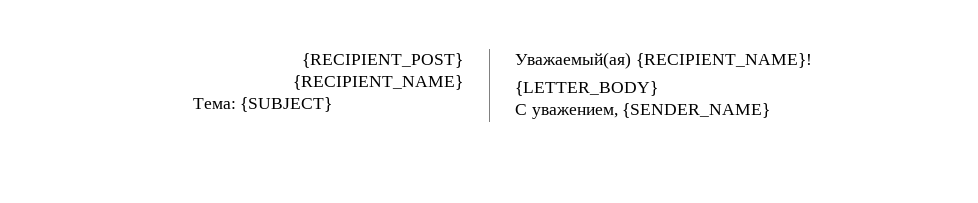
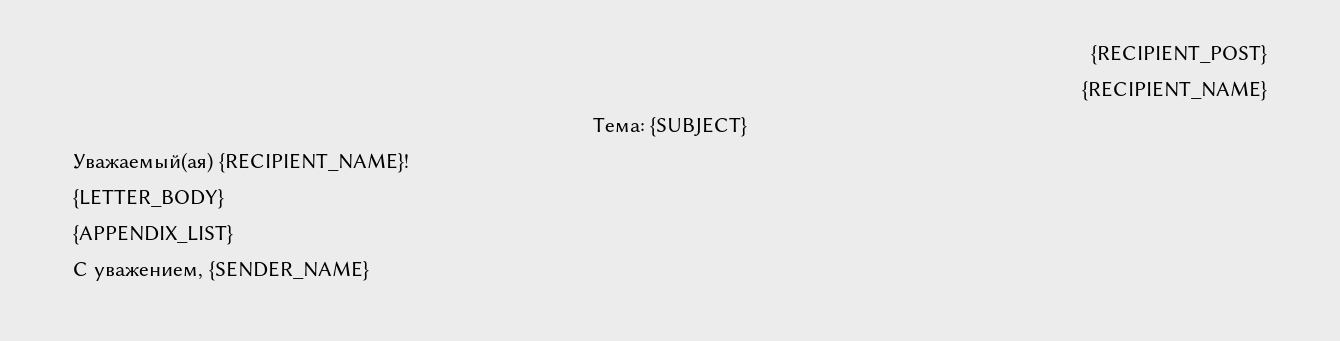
+ {APPENDIX_LIST}

